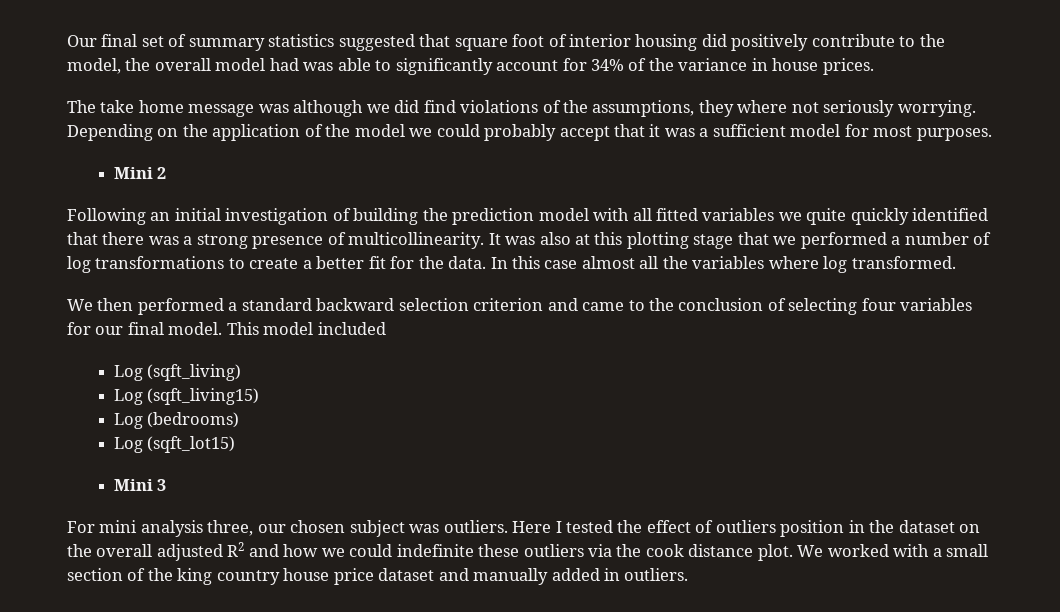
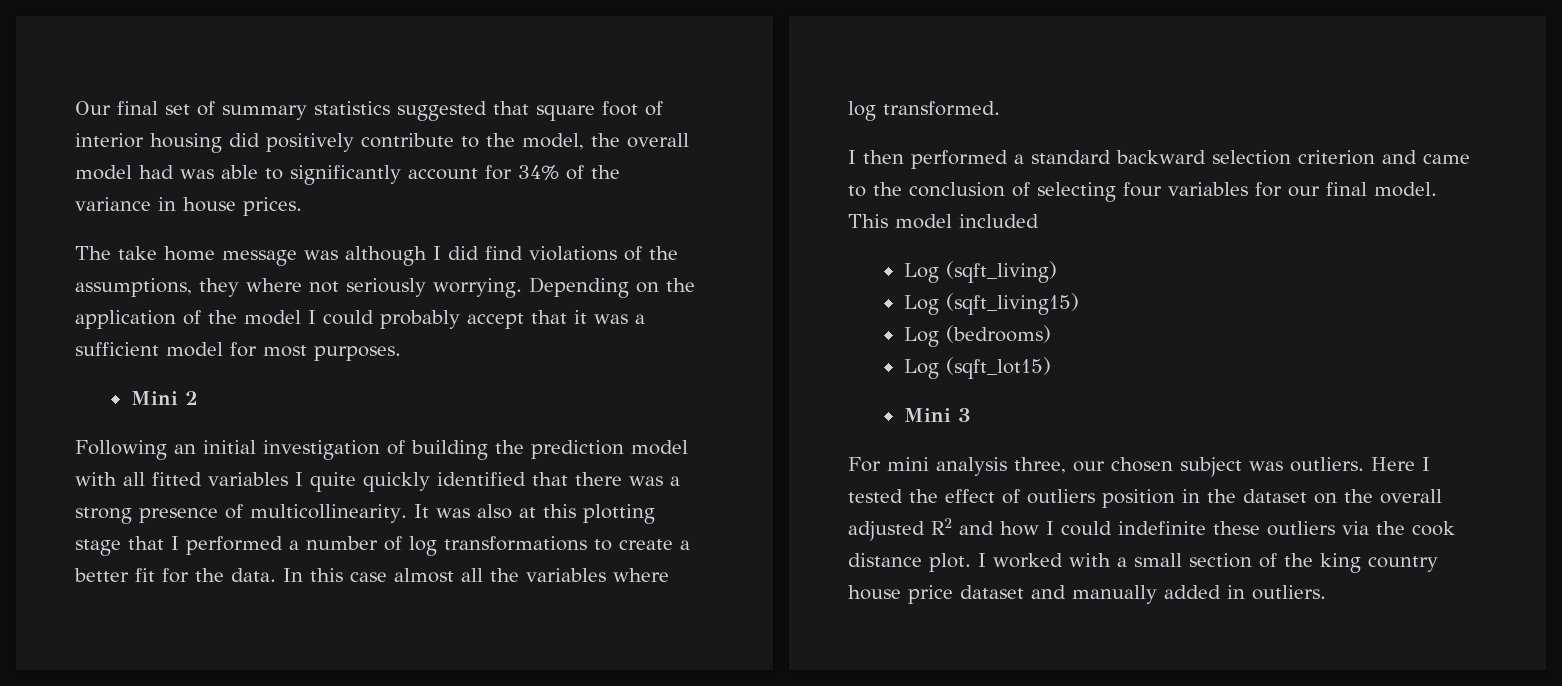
- The take home message was although we did find violations of the assumptions, they where not seriously worrying.
+ The take home message was although I did find violations of the assumptions, they where not seriously worrying.
- Depending on the application of the model we could probably accept that it was a sufficient model for most purposes.
+ Depending on the application of the model I could probably accept that it was a sufficient model for most purposes.
- Following an initial investigation of building the prediction model with all fitted variables we quite quickly identified that there was a strong presence of multicollinearity.
+ Following an initial investigation of building the prediction model with all fitted variables I quite quickly identified that there was a strong presence of multicollinearity.
- It was also at this plotting stage that we performed a number of log transformations to create a better fit for the data.
+ It was also at this plotting stage that I performed a number of log transformations to create a better fit for the data.
- We then performed a standard backward selection criterion and came to the conclusion of selecting four variables for our final model.
+ I then performed a standard backward selection criterion and came to the conclusion of selecting four variables for our final model.
- Here I tested the effect of outliers position in the dataset on the overall adjusted R2 and how we could indefinite these outliers via the cook distance plot.
+ Here I tested the effect of outliers position in the dataset on the overall adjusted R2 and how I could indefinite these outliers via the cook distance plot.
- We worked with a small section of the king country house price dataset and manually added in outliers.
+ I worked with a small section of the king country house price dataset and manually added in outliers.

